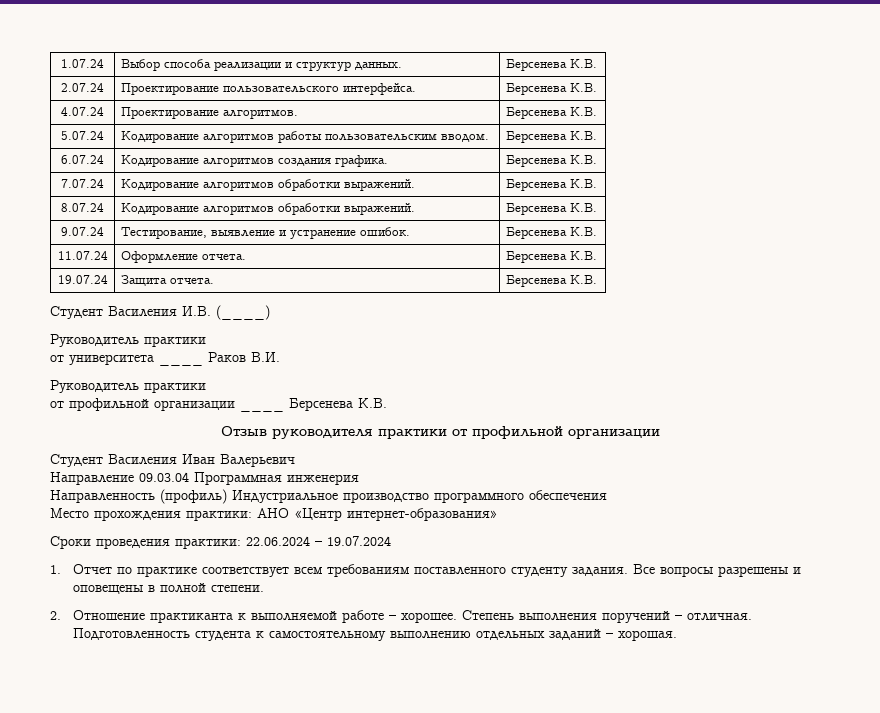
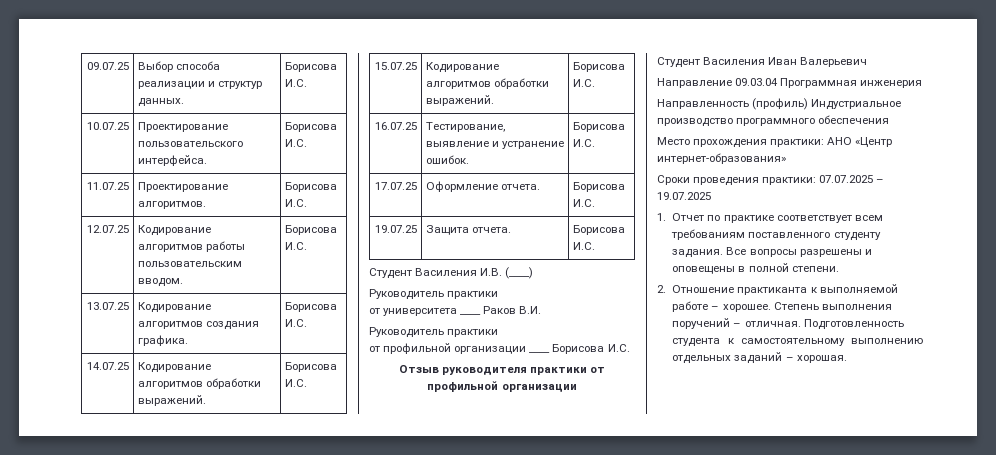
- 1.07.24 | Выбор способа реализации и структур данных. | Берсенева К.В.
- 2.07.24 | Проектирование пользовательского интерфейса. | Берсенева К.В.
- 4.07.24 | Проектирование алгоритмов. | Берсенева К.В.
- 5.07.24 | Кодирование алгоритмов работы пользовательским вводом. | Берсенева К.В.
- 6.07.24 | Кодирование алгоритмов создания графика. | Берсенева К.В.
- 7.07.24 | Кодирование алгоритмов обработки выражений. | Берсенева К.В.
- 8.07.24 | Кодирование алгоритмов обработки выражений. | Берсенева К.В.
- 9.07.24 | Тестирование, выявление и устранение ошибок. | Берсенева К.В.
- 11.07.24 | Оформление отчета. | Берсенева К.В.
- 19.07.24 | Защита отчета. | Берсенева К.В.
+ 09.07.25 | Выбор способа реализации и структур данных. | Борисова И.С.
+ 10.07.25 | Проектирование пользовательского интерфейса. | Борисова И.С.
+ 11.07.25 | Проектирование алгоритмов. | Борисова И.С.
+ 12.07.25 | Кодирование алгоритмов работы пользовательским вводом. | Борисова И.С.
+ 13.07.25 | Кодирование алгоритмов создания графика. | Борисова И.С.
+ 14.07.25 | Кодирование алгоритмов обработки выражений. | Борисова И.С.
+ 15.07.25 | Кодирование алгоритмов обработки выражений. | Борисова И.С.
+ 16.07.25 | Тестирование, выявление и устранение ошибок. | Борисова И.С.
+ 17.07.25 | Оформление отчета. | Борисова И.С.
+ 19.07.25 | Защита отчета. | Борисова И.С.
- от профильной организации ____ Берсенева К.В.
+ от профильной организации ____ Борисова И.С.
- Сроки проведения практики: 22.06.2024 – 19.07.2024
+ Сроки проведения практики: 07.07.2025 – 19.07.2025

